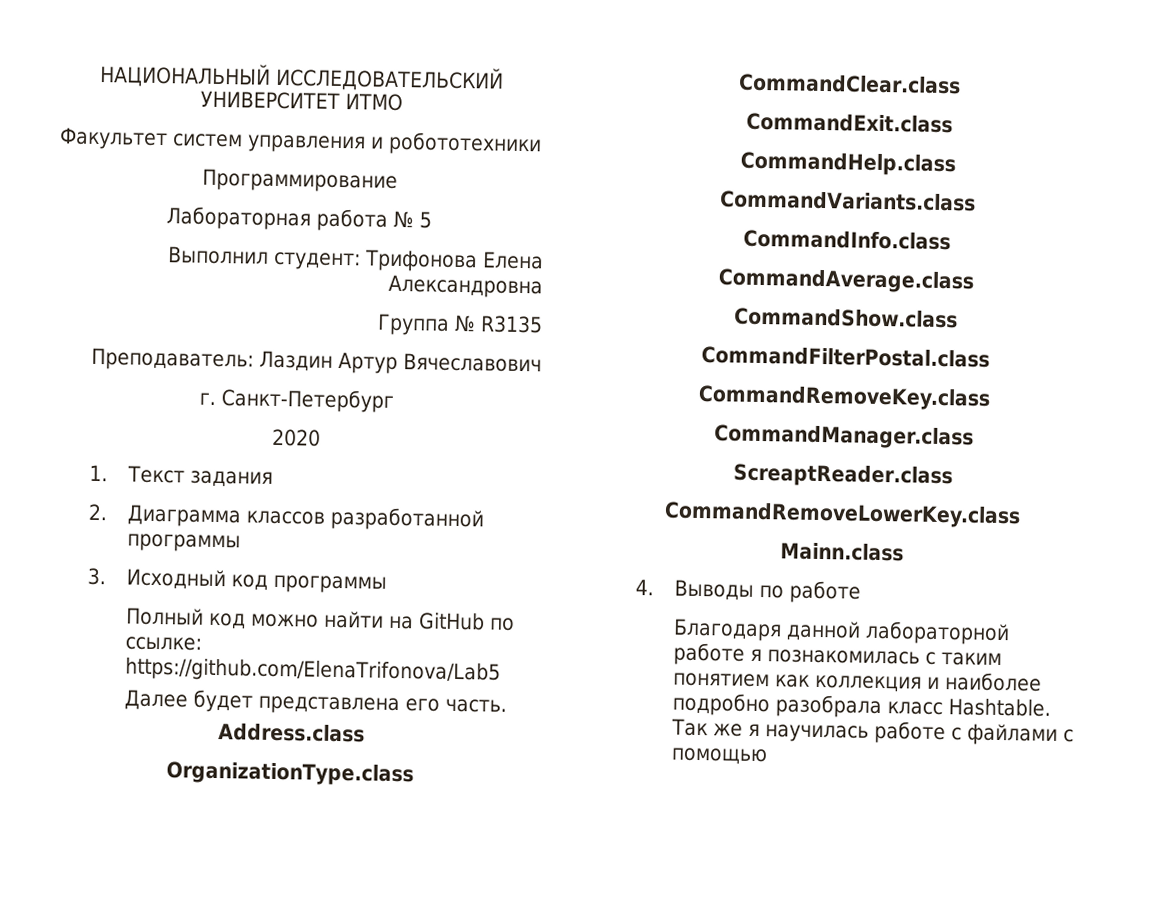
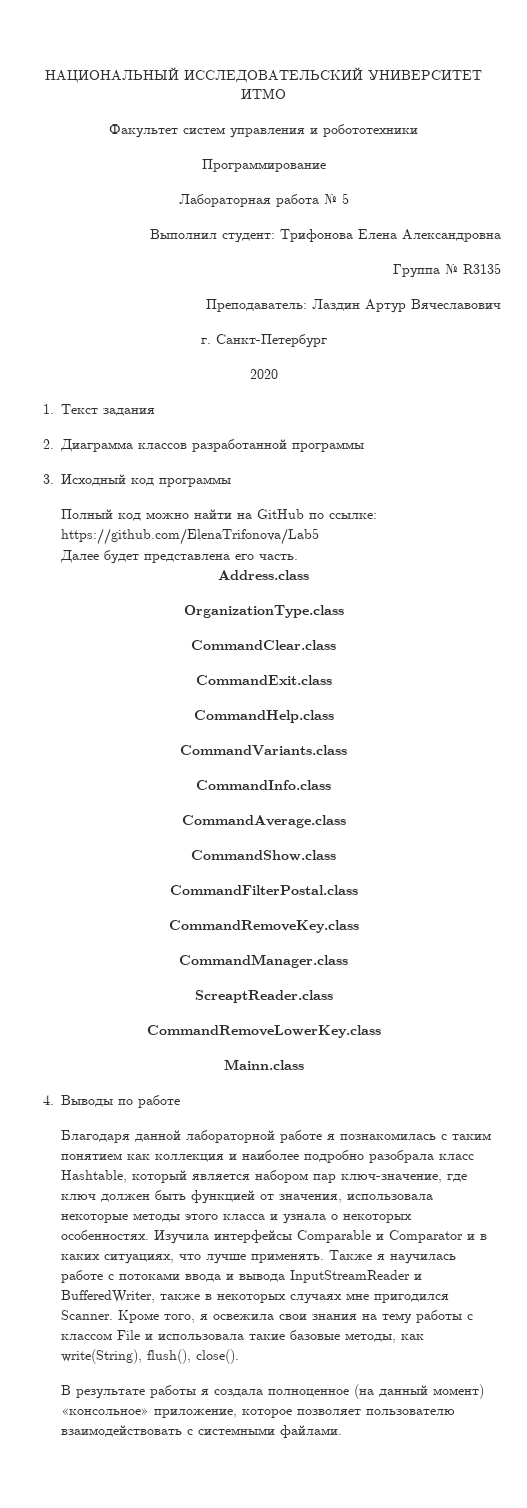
- Благодаря данной лабораторной работе я познакомилась с таким понятием как коллекция и наиболее подробно разобрала класс Hashtable. Так же я научилась работе с файлами с помощью
+ Благодаря данной лабораторной работе я познакомилась с таким понятием как коллекция и наиболее подробно разобрала класс Hashtable, который является набором пар ключ-значение, где ключ должен быть функцией от значения, использовала некоторые методы этого класса и узнала о некоторых особенностях. Изучила интерфейсы Comparable и Comparator и в каких ситуациях, что лучше применять. Также я научилась работе с потоками ввода и вывода InputStreamReader и BufferedWriter, также в некоторых случаях мне пригодился Scanner. Кроме того, я освежила свои знания на тему работы с классом File и использовала такие базовые методы, как write(String), flush(), close().
+ В результате работы я создала полноценное (на данный момент) «консольное» приложение, которое позволяет пользователю взаимодействовать с системными файлами.

